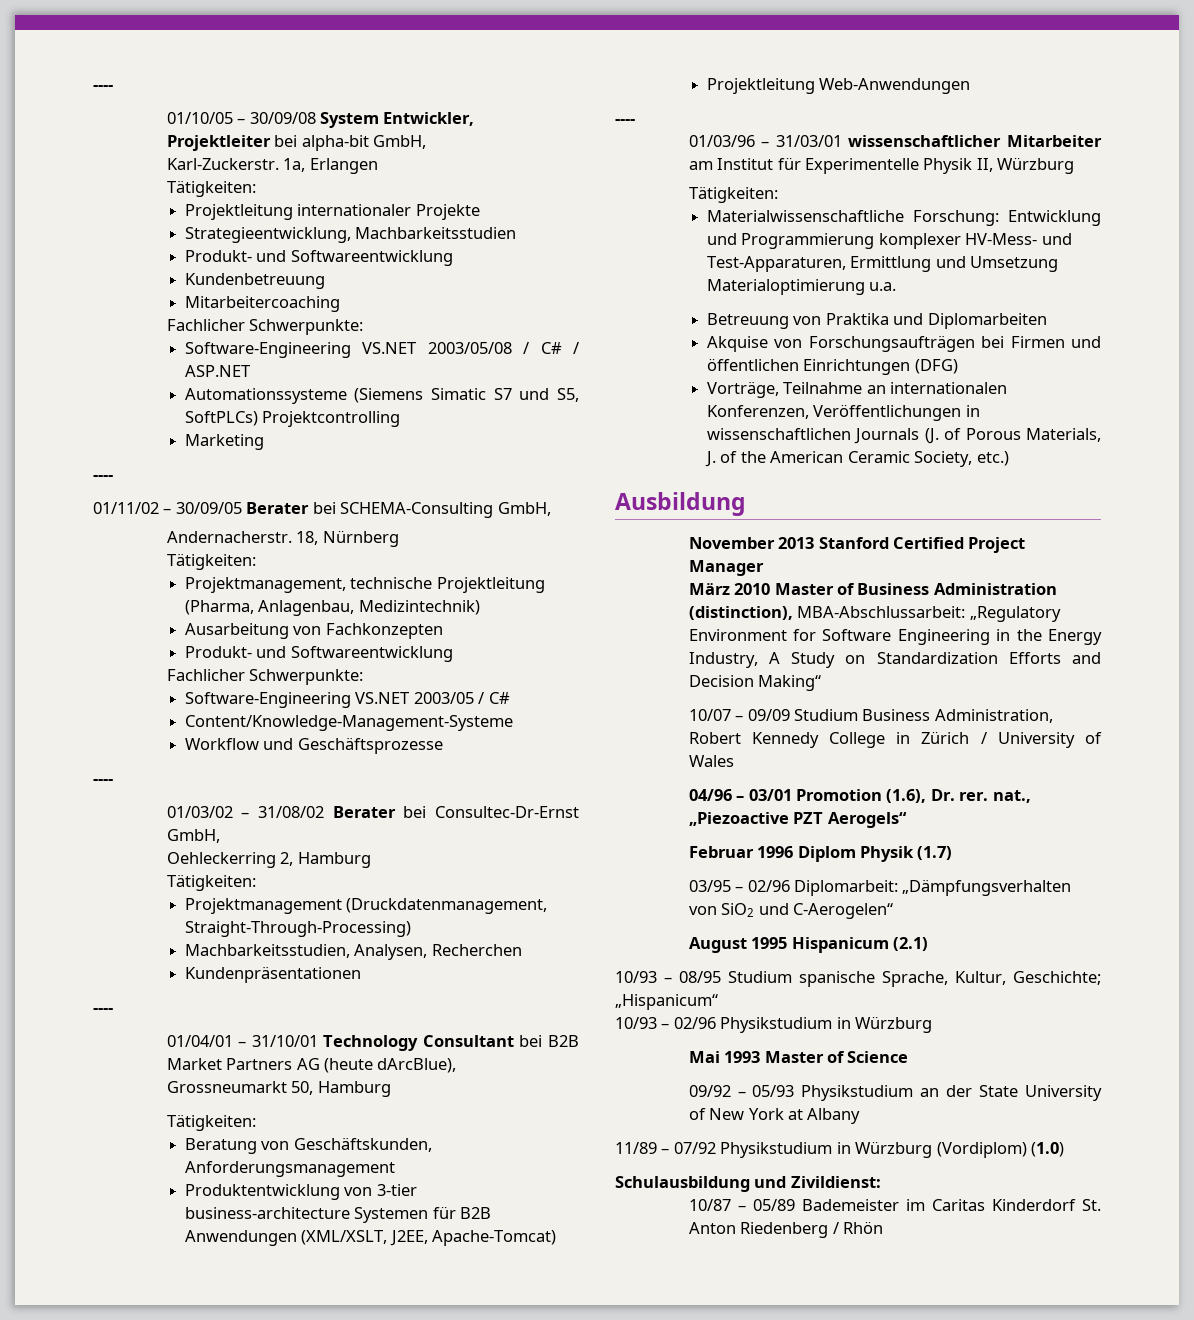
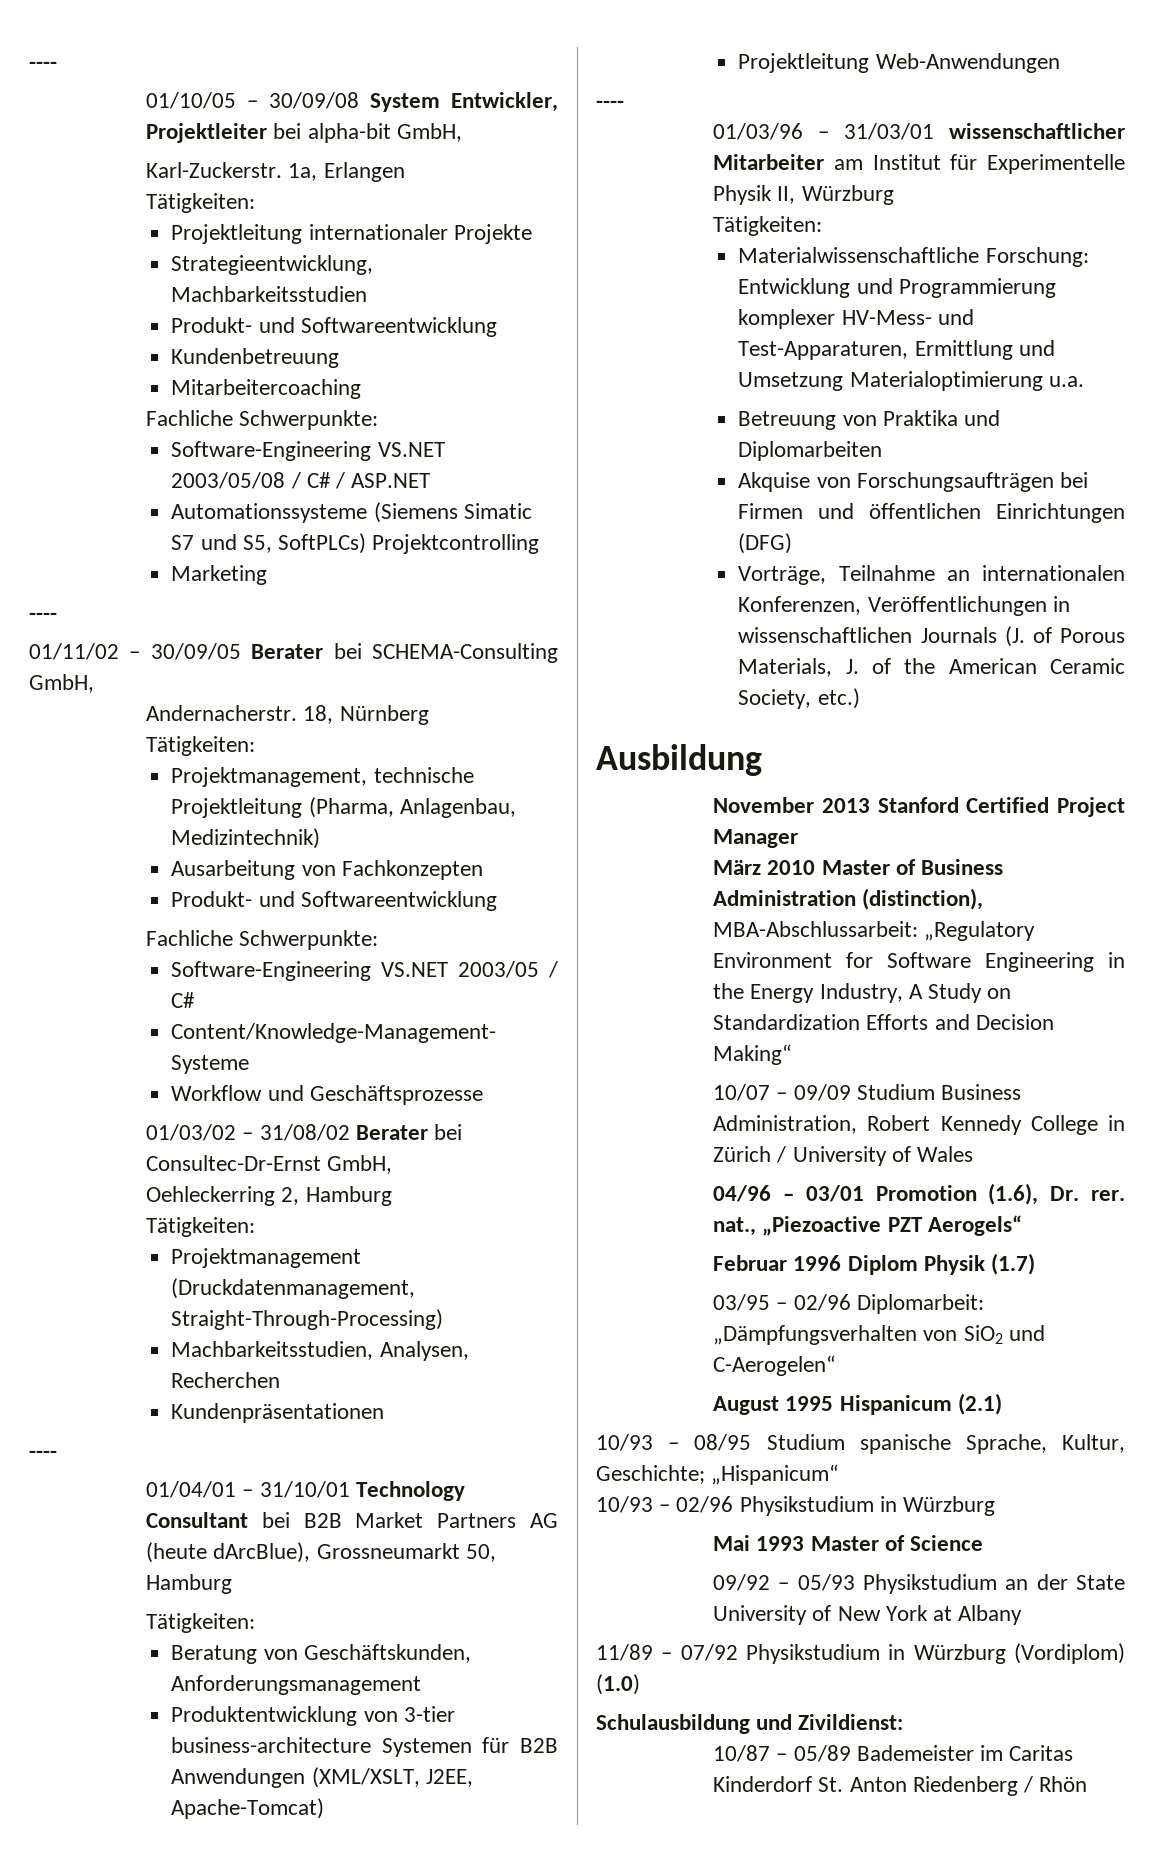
  Mitarbeitercoaching
- Fachlicher Schwerpunkte:
+ Fachliche Schwerpunkte:
  Ausarbeitung von Fachkonzepten
  Produkt- und Softwareentwicklung
- Fachlicher Schwerpunkte:
+ Fachliche Schwerpunkte:
  Workflow und Geschäftsprozesse
- ----

